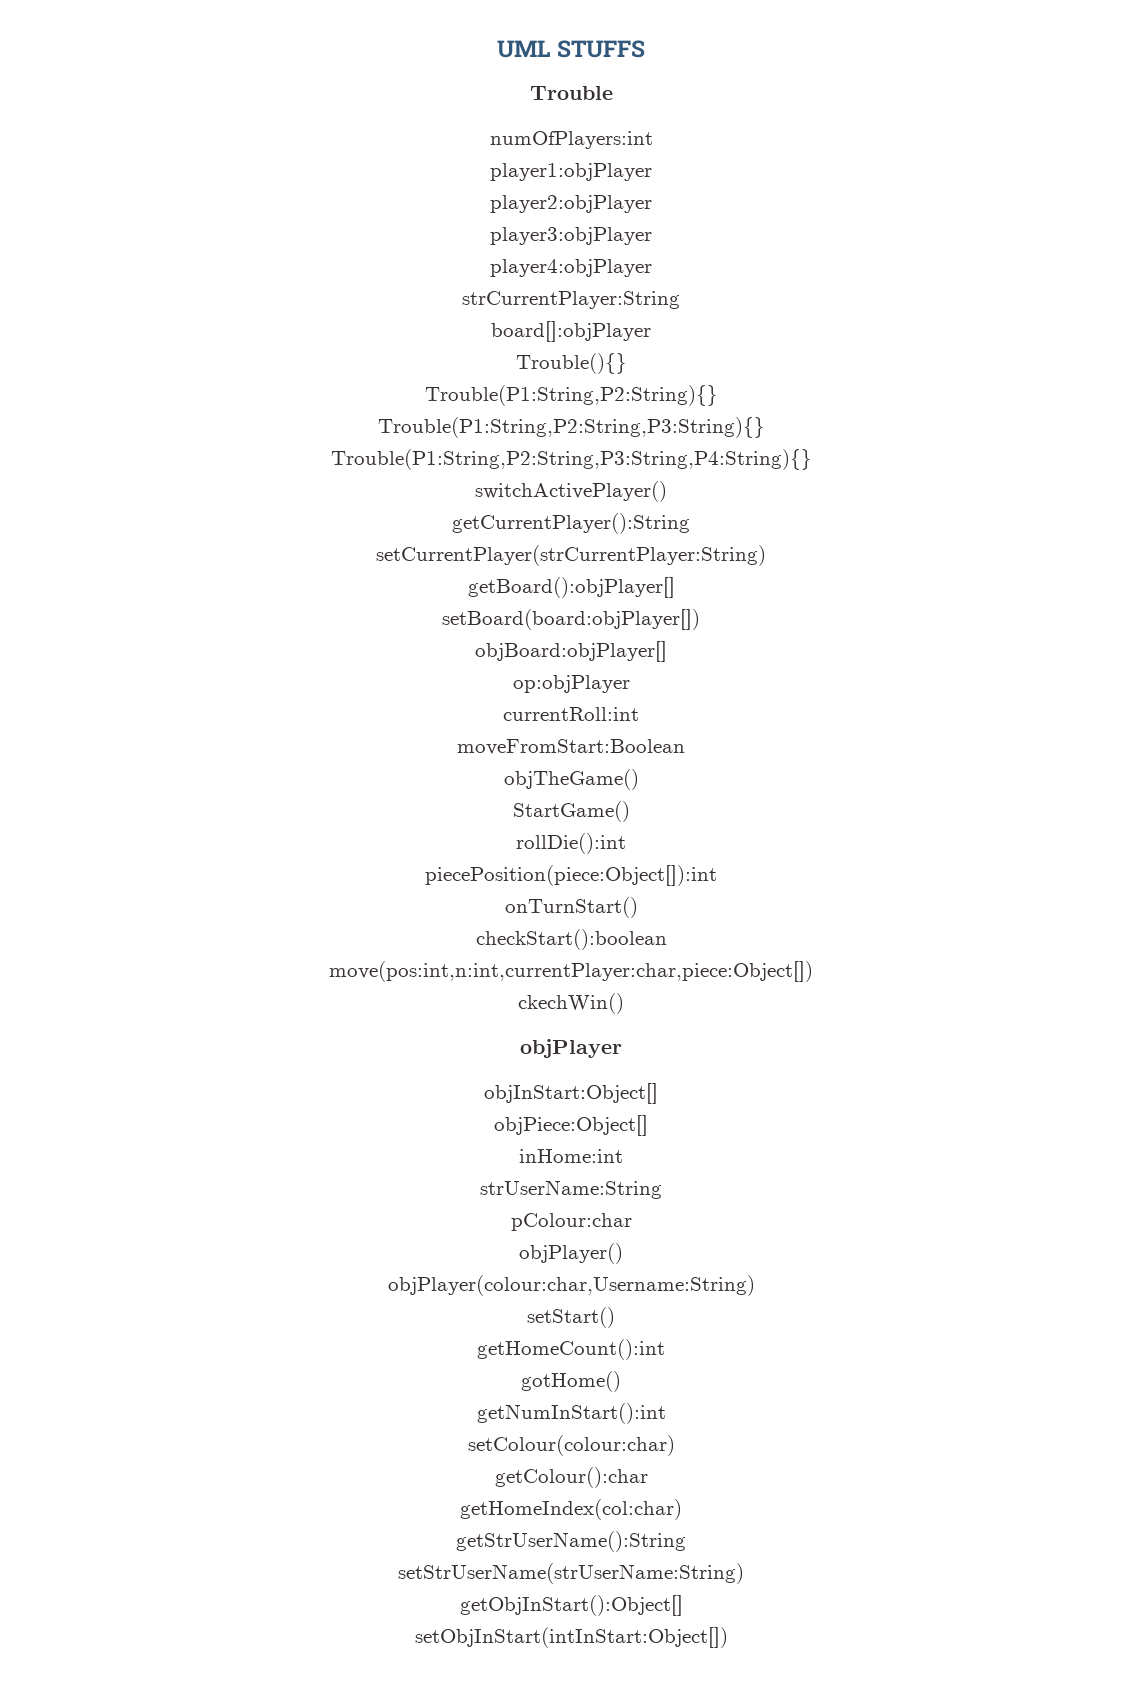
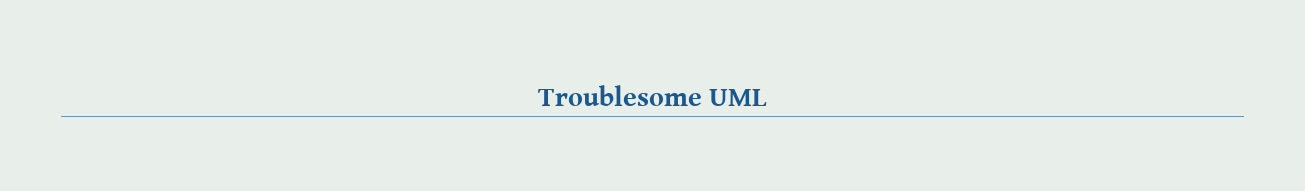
- UML STUFFS
- Trouble
- numOfPlayers:int
- player1:objPlayer
- player2:objPlayer
- player3:objPlayer
- player4:objPlayer
- strCurrentPlayer:String
- board[]:objPlayer
- Trouble(){}
- Trouble(P1:String,P2:String){}
- Trouble(P1:String,P2:String,P3:String){}
- Trouble(P1:String,P2:String,P3:String,P4:String){}
- switchActivePlayer()
- getCurrentPlayer():String
- setCurrentPlayer(strCurrentPlayer:String)
- getBoard():objPlayer[]
- setBoard(board:objPlayer[])
- objBoard:objPlayer[]
- op:objPlayer
- currentRoll:int
- moveFromStart:Boolean
- objTheGame()
- StartGame()
- rollDie():int
- piecePosition(piece:Object[]):int
- onTurnStart()
- checkStart():boolean
- move(pos:int,n:int,currentPlayer:char,piece:Object[])
- ckechWin()
- objPlayer
- objInStart:Object[]
- objPiece:Object[]
- inHome:int
- strUserName:String
- pColour:char
- objPlayer()
- objPlayer(colour:char,Username:String)
- setStart()
- getHomeCount():int
- gotHome()
- getNumInStart():int
- setColour(colour:char)
- getColour():char
- getHomeIndex(col:char)
- getStrUserName():String
- setStrUserName(strUserName:String)
- getObjInStart():Object[]
- setObjInStart(intInStart:Object[])
+ Troublesome UML

